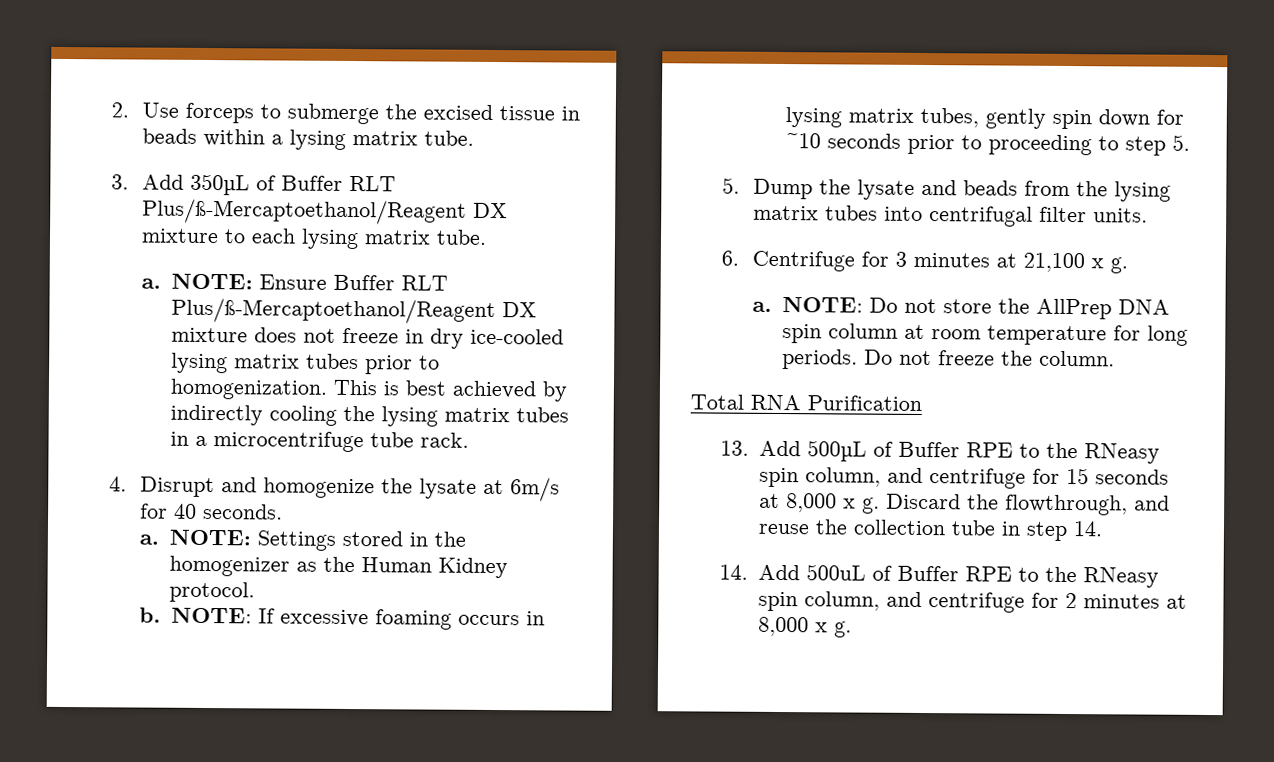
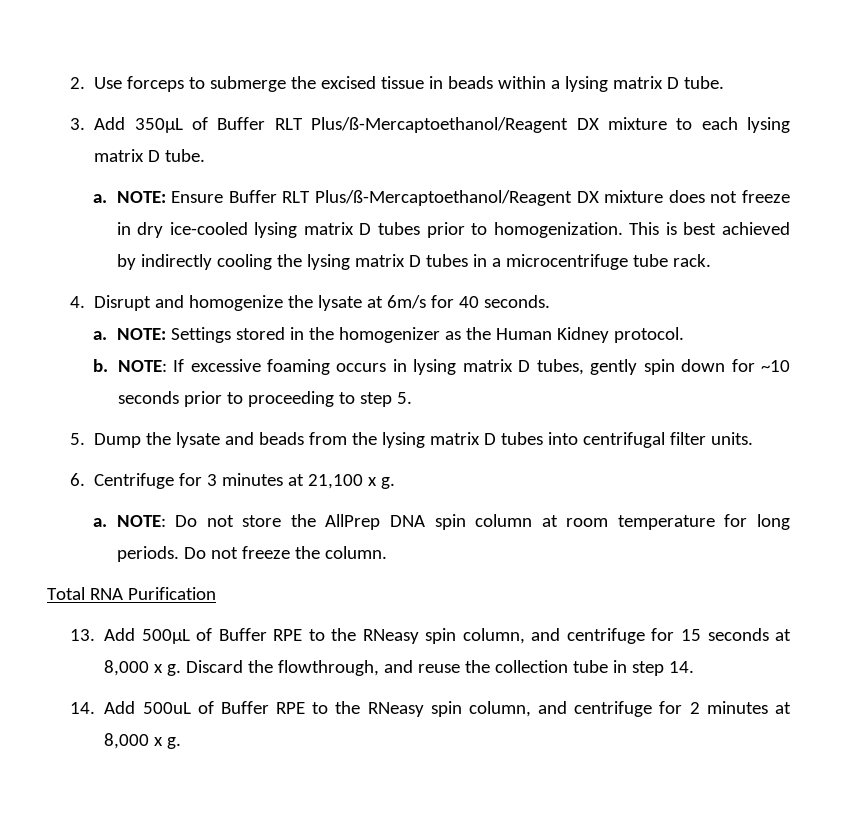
- 2. Use forceps to submerge the excised tissue in beads within a lysing matrix tube.
+ 2. Use forceps to submerge the excised tissue in beads within a lysing matrix D tube.
- 3. Add 350µL of Buffer RLT Plus/ß-Mercaptoethanol/Reagent DX mixture to each lysing matrix tube.
+ 3. Add 350µL of Buffer RLT Plus/ß-Mercaptoethanol/Reagent DX mixture to each lysing matrix D tube.
- NOTE: Ensure Buffer RLT Plus/ß-Mercaptoethanol/Reagent DX mixture does not freeze in dry ice-cooled lysing matrix tubes prior to homogenization.
+ NOTE: Ensure Buffer RLT Plus/ß-Mercaptoethanol/Reagent DX mixture does not freeze in dry ice-cooled lysing matrix D tubes prior to homogenization.
- This is best achieved by indirectly cooling the lysing matrix tubes in a microcentrifuge tube rack.
+ This is best achieved by indirectly cooling the lysing matrix D tubes in a microcentrifuge tube rack.
- NOTE: If excessive foaming occurs in lysing matrix tubes, gently spin down for ~10 seconds prior to proceeding to step 5.
+ NOTE: If excessive foaming occurs in lysing matrix D tubes, gently spin down for ~10 seconds prior to proceeding to step 5.
- 5. Dump the lysate and beads from the lysing matrix tubes into centrifugal filter units.
+ 5. Dump the lysate and beads from the lysing matrix D tubes into centrifugal filter units.

